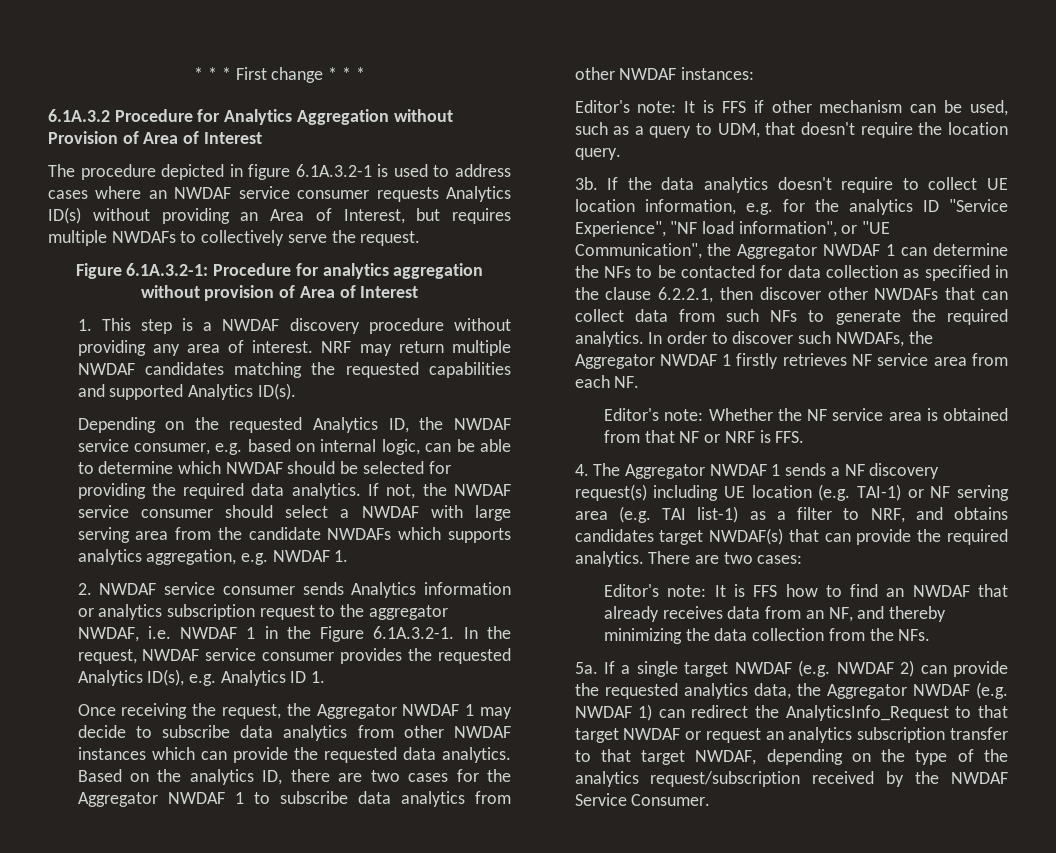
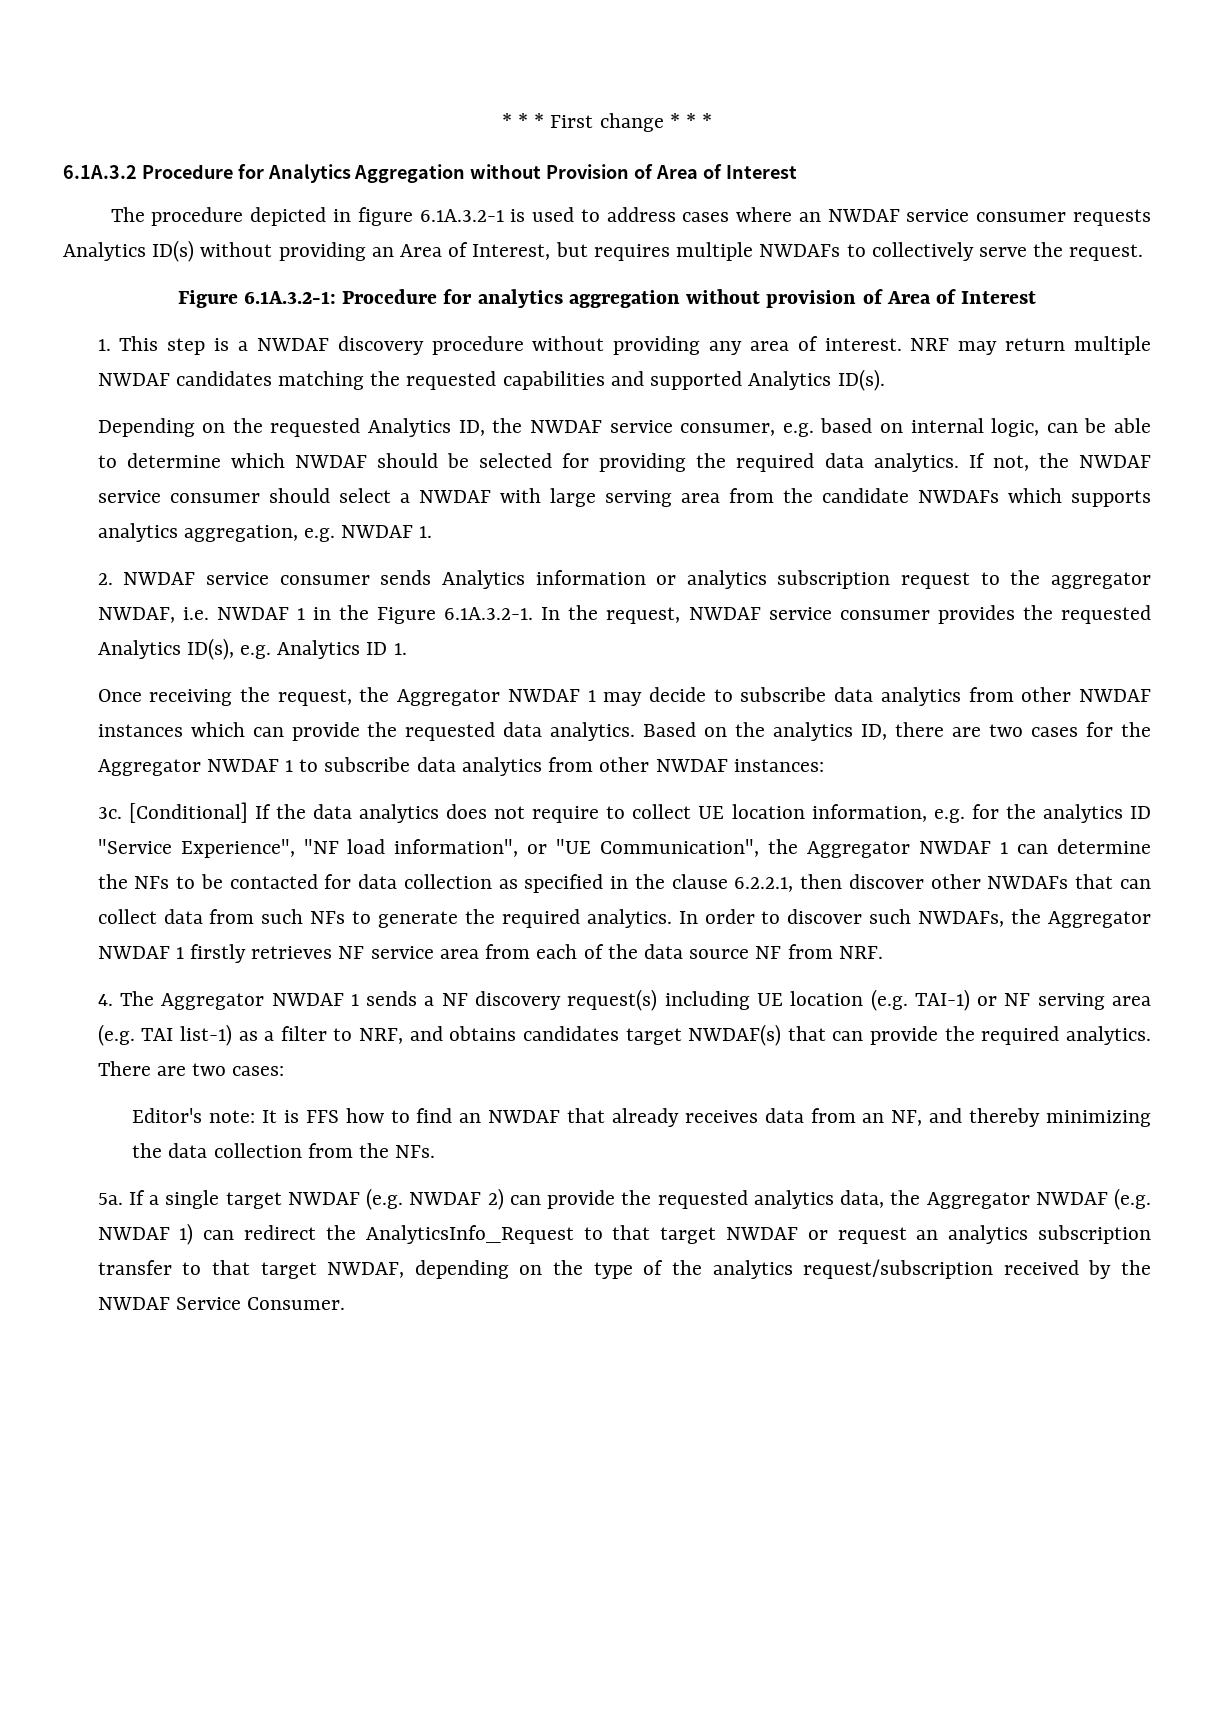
- Editor's note: It is FFS if other mechanism can be used, such as a query to UDM, that doesn't require the location query.
- 3b. If the data analytics doesn't require to collect UE location information, e.g. for the analytics ID "Service Experience", "NF load information", or "UE Communication", the Aggregator NWDAF 1 can determine the NFs to be contacted for data collection as specified in the clause 6.2.2.1, then discover other NWDAFs that can collect data from such NFs to generate the required analytics.
+ 3c. [Conditional] If the data analytics does not require to collect UE location information, e.g. for the analytics ID "Service Experience", "NF load information", or "UE Communication", the Aggregator NWDAF 1 can determine the NFs to be contacted for data collection as specified in the clause 6.2.2.1, then discover other NWDAFs that can collect data from such NFs to generate the required analytics.
- In order to discover such NWDAFs, the Aggregator NWDAF 1 firstly retrieves NF service area from each NF.
- Editor's note: Whether the NF service area is obtained from that NF or NRF is FFS.
+ In order to discover such NWDAFs, the Aggregator NWDAF 1 firstly retrieves NF service area from each of the data source NF from NRF.

